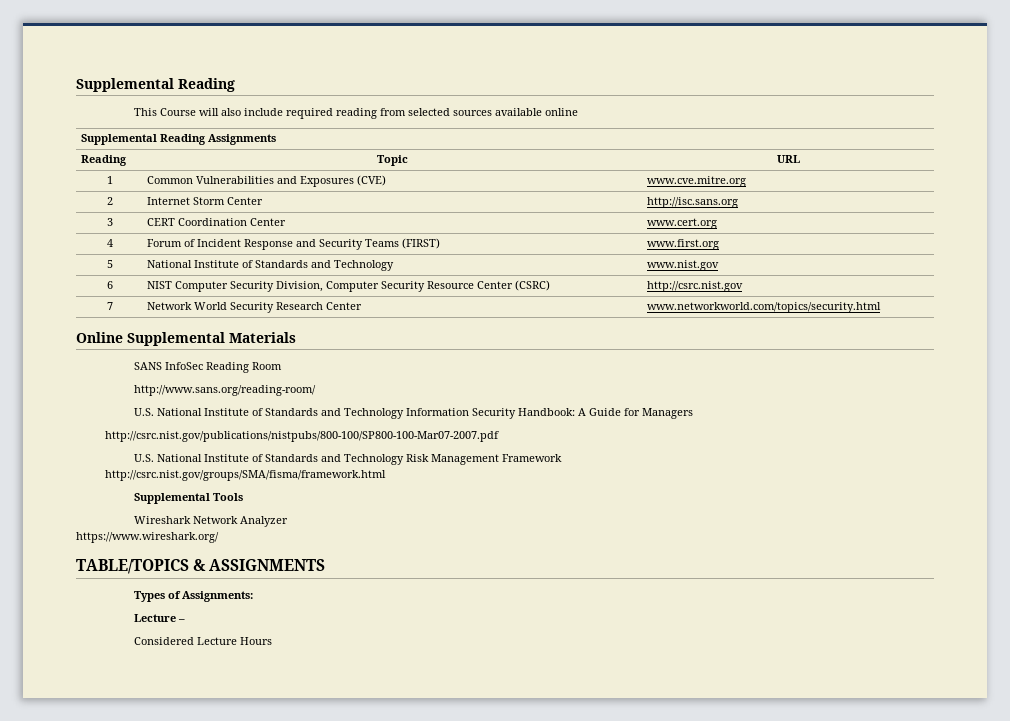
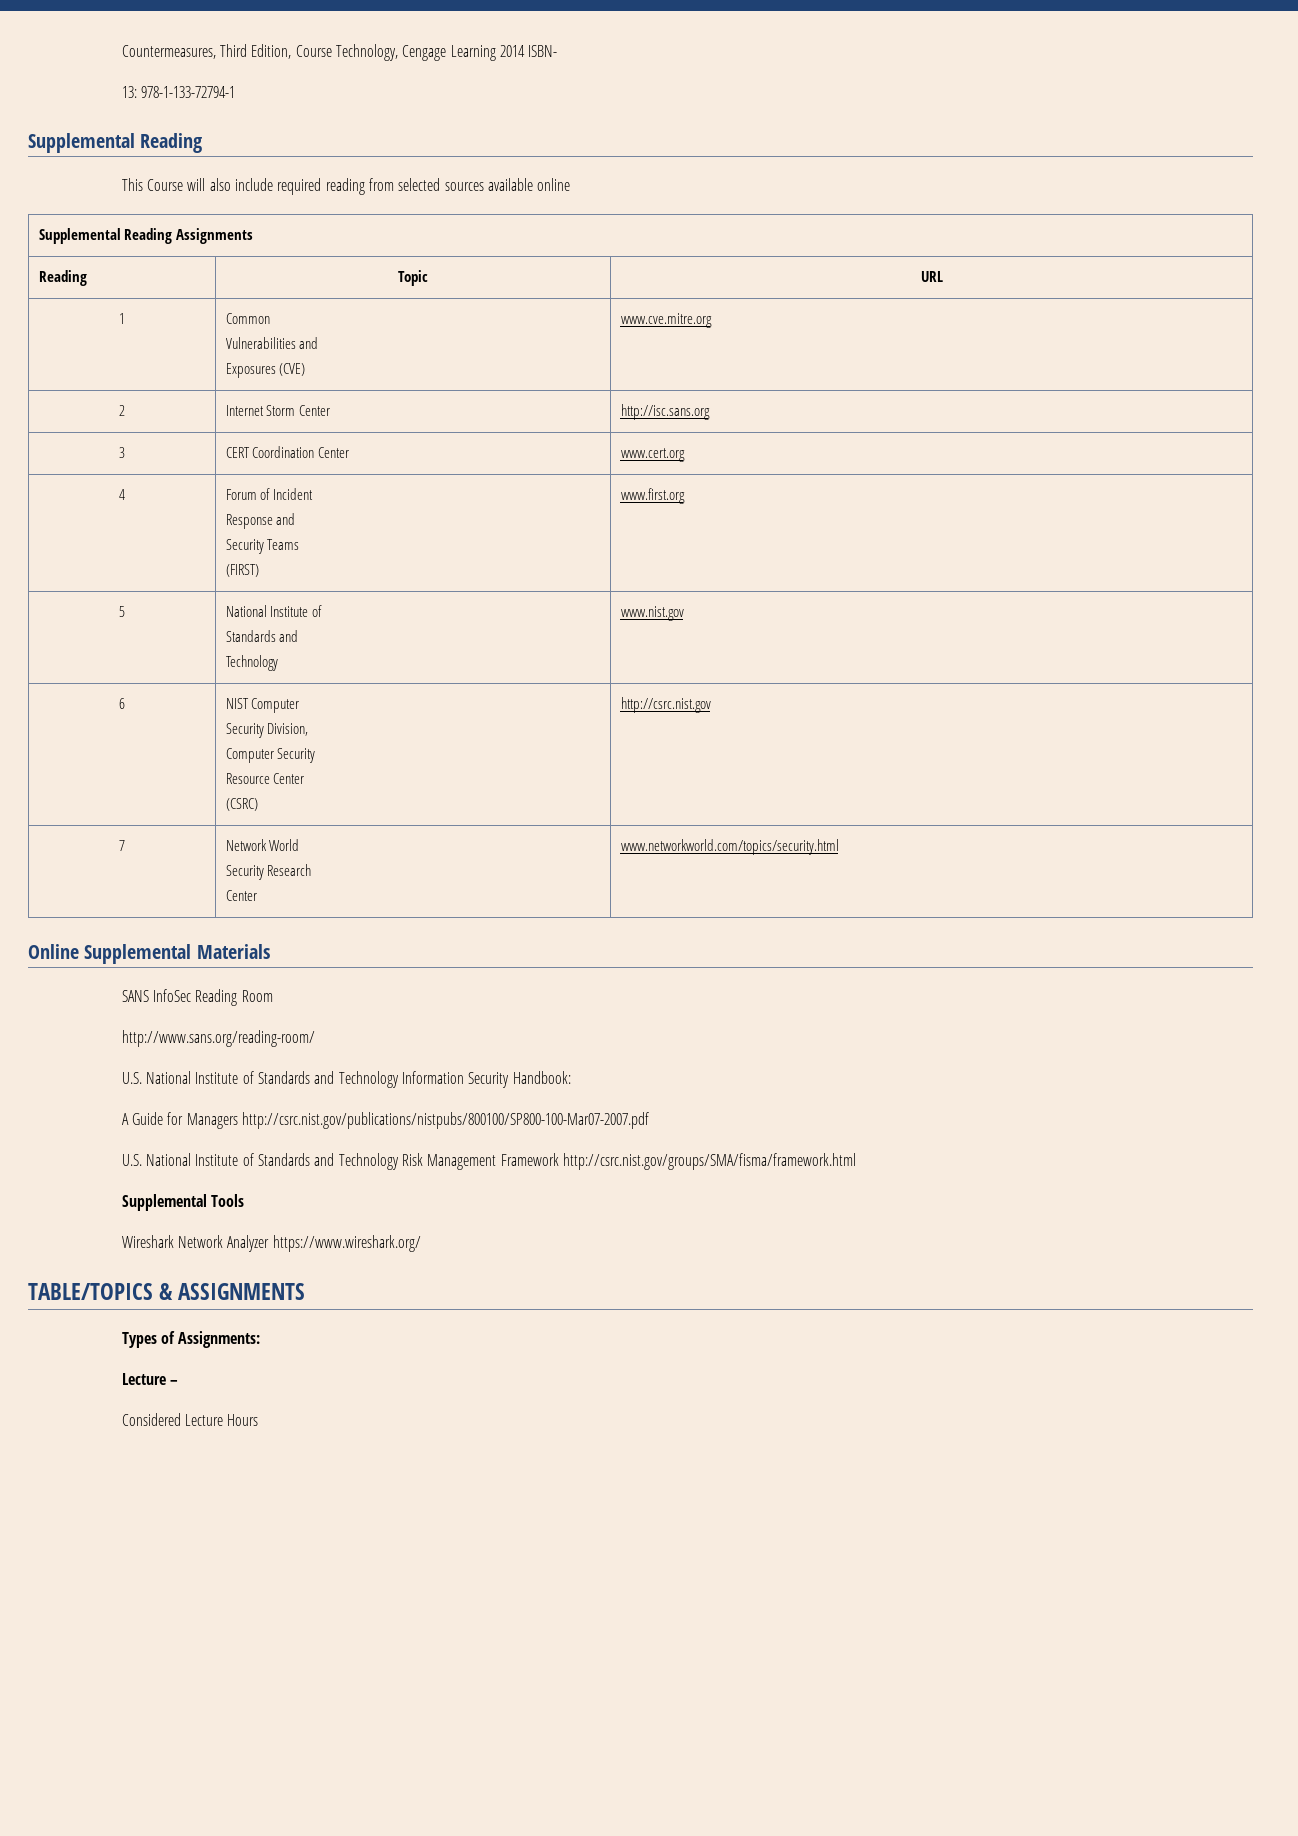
+ Countermeasures, Third Edition, Course Technology, Cengage Learning 2014 ISBN-
+ 13: 978-1-133-72794-1
- 1 | Common Vulnerabilities and Exposures (CVE) | www.cve.mitre.org
+ 1 | Common
+ Vulnerabilities and
+ Exposures (CVE) | www.cve.mitre.org
- 4 | Forum of Incident Response and Security Teams (FIRST) | www.first.org
+ 4 | Forum of Incident
+ Response and
+ Security Teams
+ (FIRST) | www.first.org
- 5 | National Institute of Standards and Technology | www.nist.gov
+ 5 | National Institute of
+ Standards and
+ Technology | www.nist.gov
- 6 | NIST Computer Security Division, Computer Security Resource Center (CSRC) | http://csrc.nist.gov
+ 6 | NIST Computer
+ Security Division,
+ Computer Security
+ Resource Center
+ (CSRC) | http://csrc.nist.gov
- 7 | Network World Security Research Center | www.networkworld.com/topics/security.html
+ 7 | Network World
+ Security Research
+ Center | www.networkworld.com/topics/security.html
- U.S. National Institute of Standards and Technology Information Security Handbook: A Guide for Managers
- http://csrc.nist.gov/publications/nistpubs/800-100/SP800-100-Mar07-2007.pdf
+ U.S. National Institute of Standards and Technology Information Security Handbook:
+ A Guide for Managers http://csrc.nist.gov/publications/nistpubs/800100/SP800-100-Mar07-2007.pdf
- U.S. National Institute of Standards and Technology Risk Management Framework
- http://csrc.nist.gov/groups/SMA/fisma/framework.html
+ U.S. National Institute of Standards and Technology Risk Management Framework http://csrc.nist.gov/groups/SMA/fisma/framework.html
- Wireshark Network Analyzer
- https://www.wireshark.org/
+ Wireshark Network Analyzer https://www.wireshark.org/

